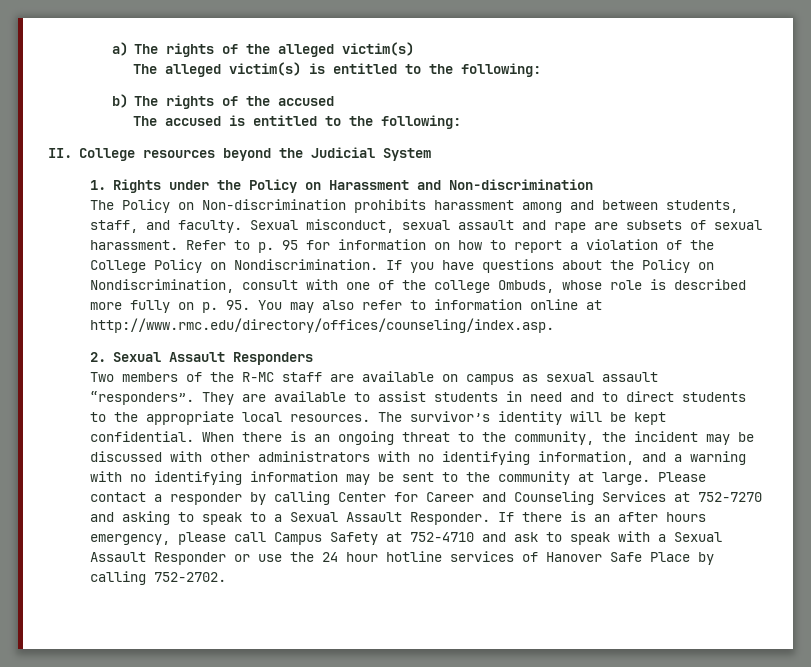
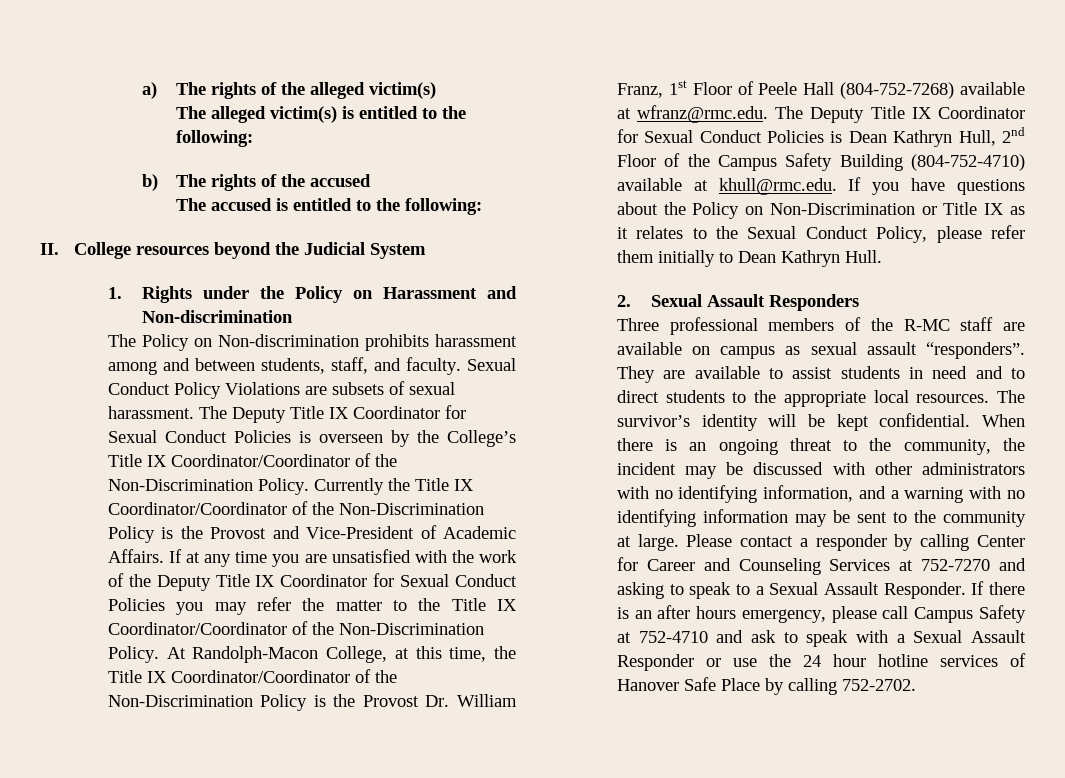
- Sexual misconduct, sexual assault and rape are subsets of sexual harassment.
+ Sexual Conduct Policy Violations are subsets of sexual harassment.
- Refer to p. 95 for information on how to report a violation of the College Policy on Nondiscrimination. If you have questions about the Policy on Nondiscrimination, consult with one of the college Ombuds, whose role is described more fully on p. 95. You may also refer to information online at http://www.rmc.edu/directory/offices/counseling/index.asp.
+ The Deputy Title IX Coordinator for Sexual Conduct Policies is overseen by the College’s Title IX Coordinator/Coordinator of the Non-Discrimination Policy. Currently the Title IX Coordinator/Coordinator of the Non-Discrimination Policy is the Provost and Vice-President of Academic Affairs. If at any time you are unsatisfied with the work of the Deputy Title IX Coordinator for Sexual Conduct Policies you may refer the matter to the Title IX Coordinator/Coordinator of the Non-Discrimination Policy. At Randolph-Macon College, at this time, the Title IX Coordinator/Coordinator of the Non-Discrimination Policy is the Provost Dr. William Franz, 1st Floor of Peele Hall (804-752-7268) available at wfranz@rmc.edu. The Deputy Title IX Coordinator for Sexual Conduct Policies is Dean Kathryn Hull, 2nd Floor of the Campus Safety Building (804-752-4710) available at khull@rmc.edu. If you have questions about the Policy on Non-Discrimination or Title IX as it relates to the Sexual Conduct Policy, please refer them initially to Dean Kathryn Hull.
- Two members of the R-MC staff are available on campus as sexual assault “responders”.
+ Three professional members of the R-MC staff are available on campus as sexual assault “responders”.

